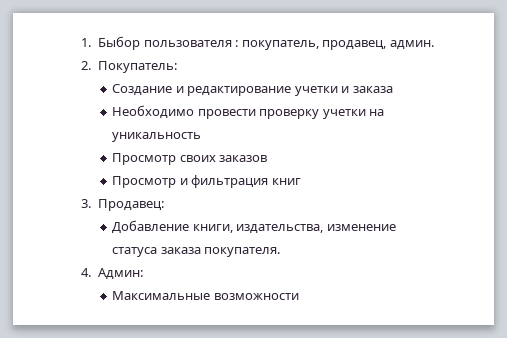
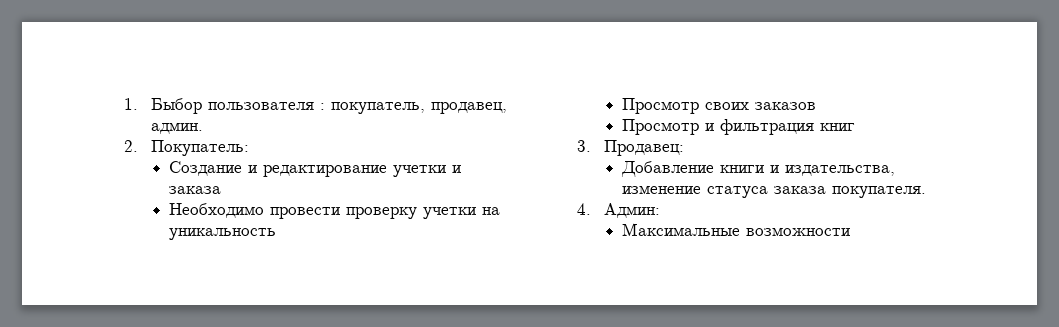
- Добавление книги, издательства, изменение статуса заказа покупателя.
+ Добавление книги и издательства, изменение статуса заказа покупателя.

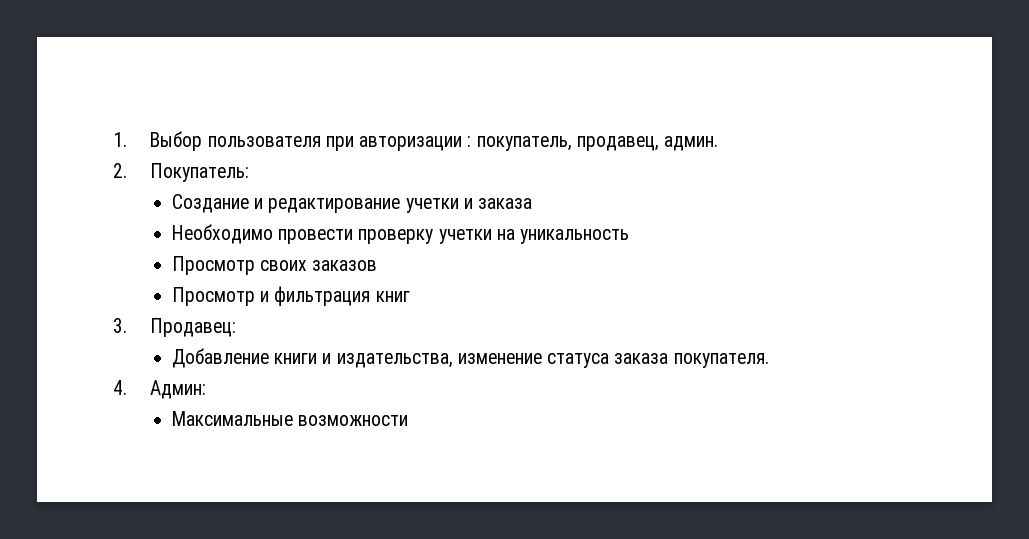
- 1. Быбор пользователя : покупатель, продавец, админ.
+ 1. Выбор пользователя при авторизации : покупатель, продавец, админ.

